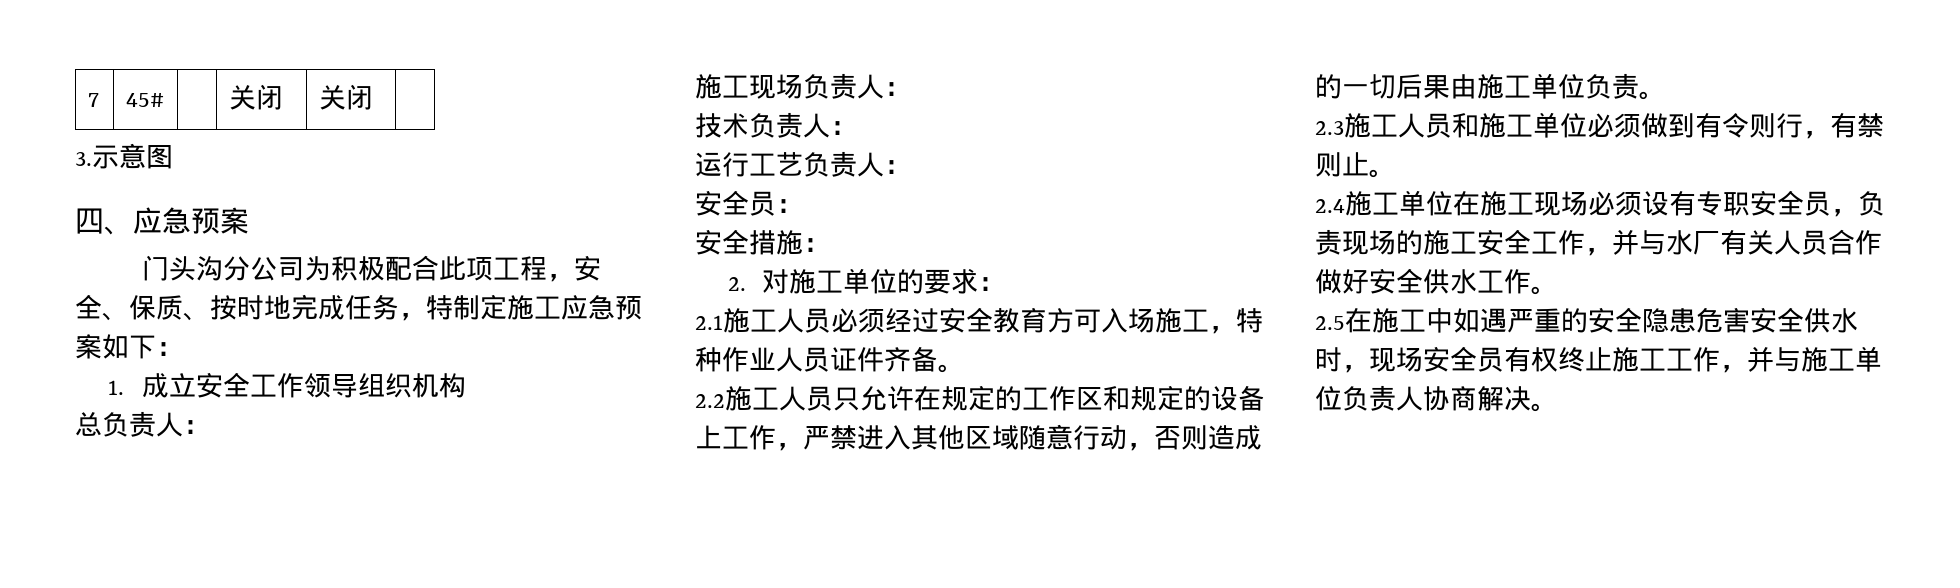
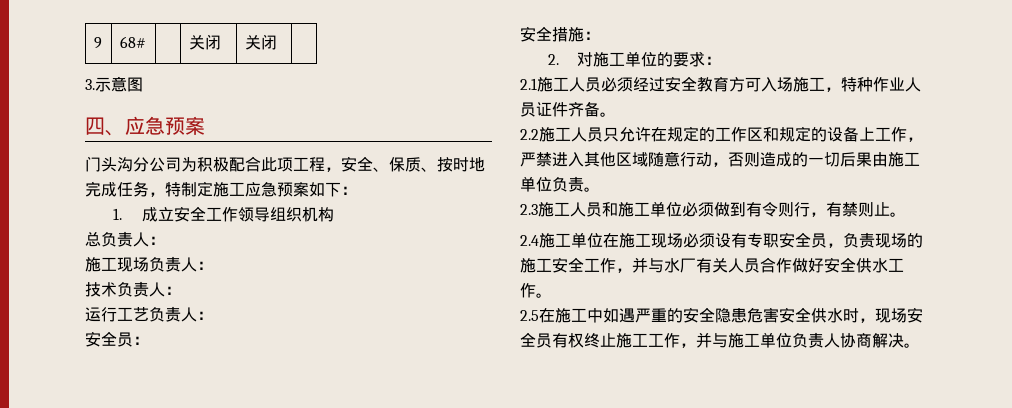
- 7 | 45# | | 关闭 | 关闭 |
+ 9 | 68# | | 关闭 | 关闭 |

